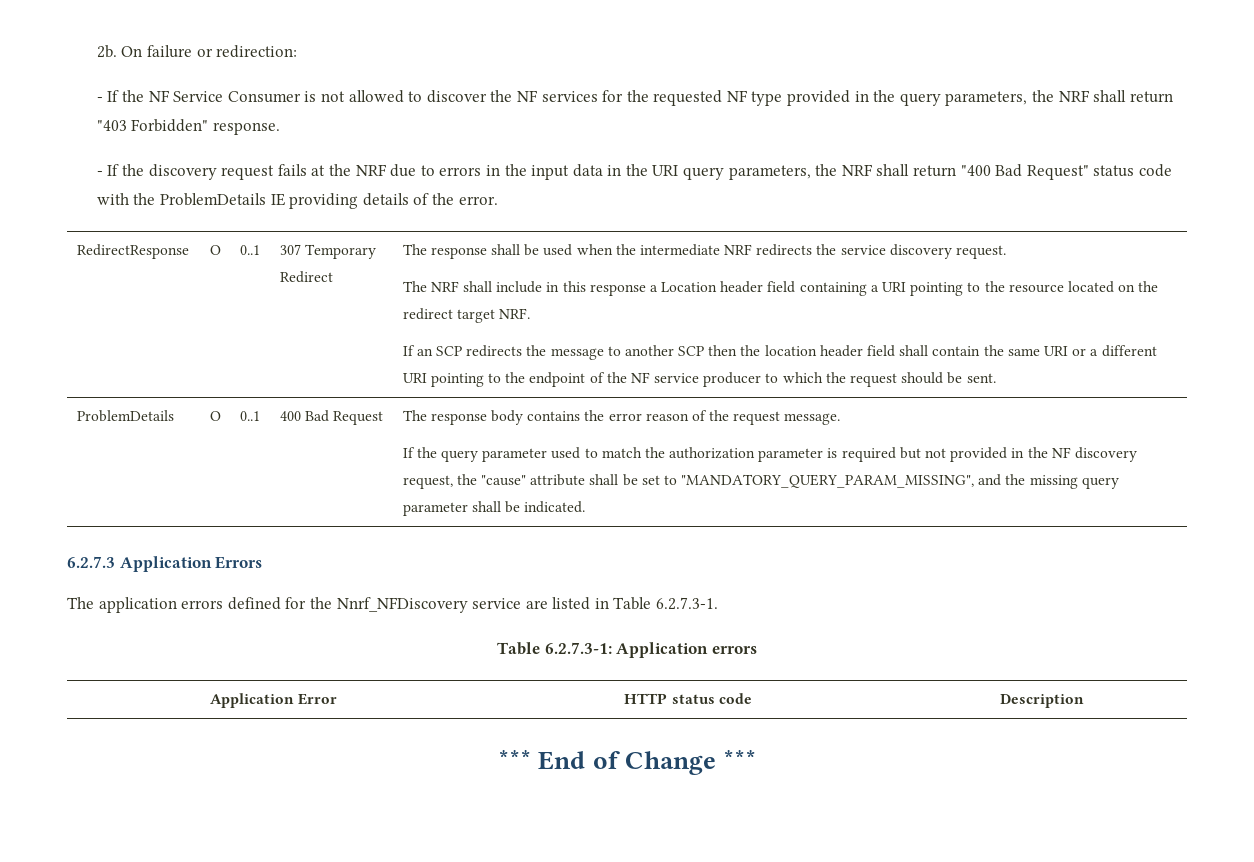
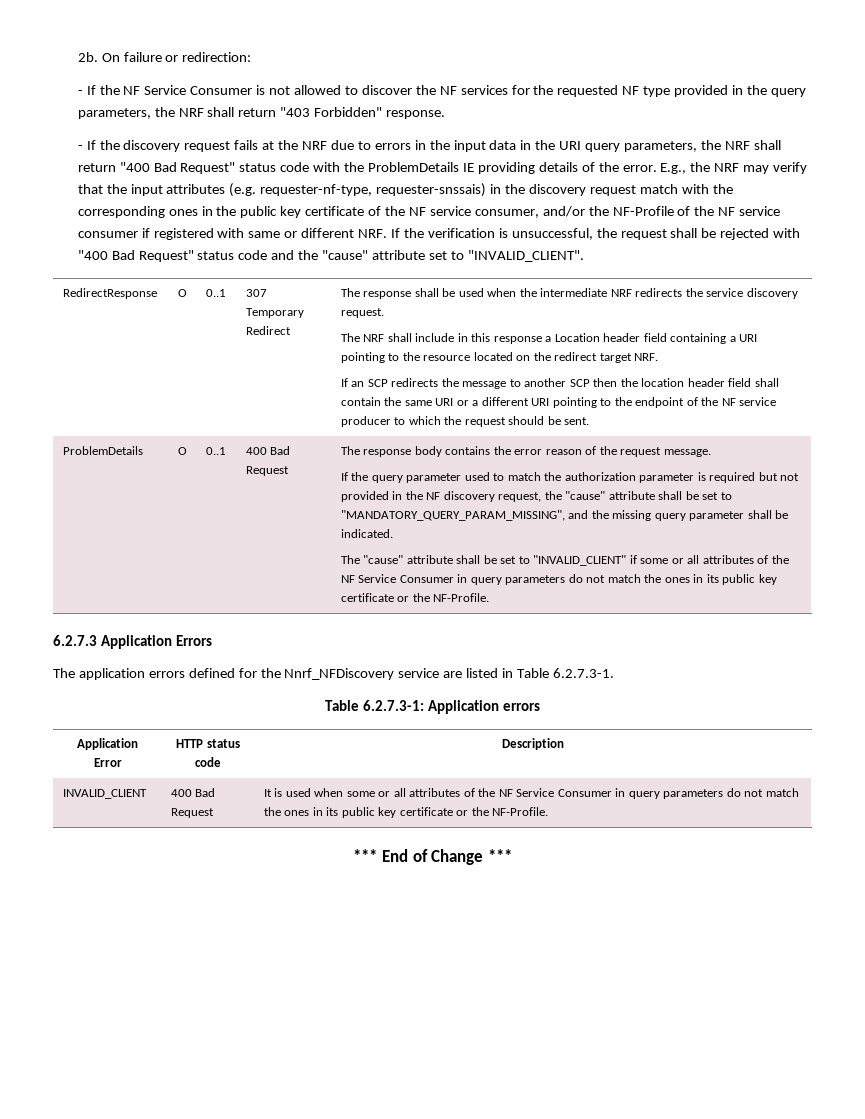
+ E.g., the NRF may verify that the input attributes (e.g. requester-nf-type, requester-snssais) in the discovery request match with the corresponding ones in the public key certificate of the NF service consumer, and/or the NF-Profile of the NF service consumer if registered with same or different NRF. If the verification is unsuccessful, the request shall be rejected with "400 Bad Request" status code and the "cause" attribute set to "INVALID_CLIENT".
+ The "cause" attribute shall be set to "INVALID_CLIENT" if some or all attributes of the NF Service Consumer in query parameters do not match the ones in its public key certificate or the NF-Profile.
+ INVALID_CLIENT | 400 Bad Request | It is used when some or all attributes of the NF Service Consumer in query parameters do not match the ones in its public key certificate or the NF-Profile.

